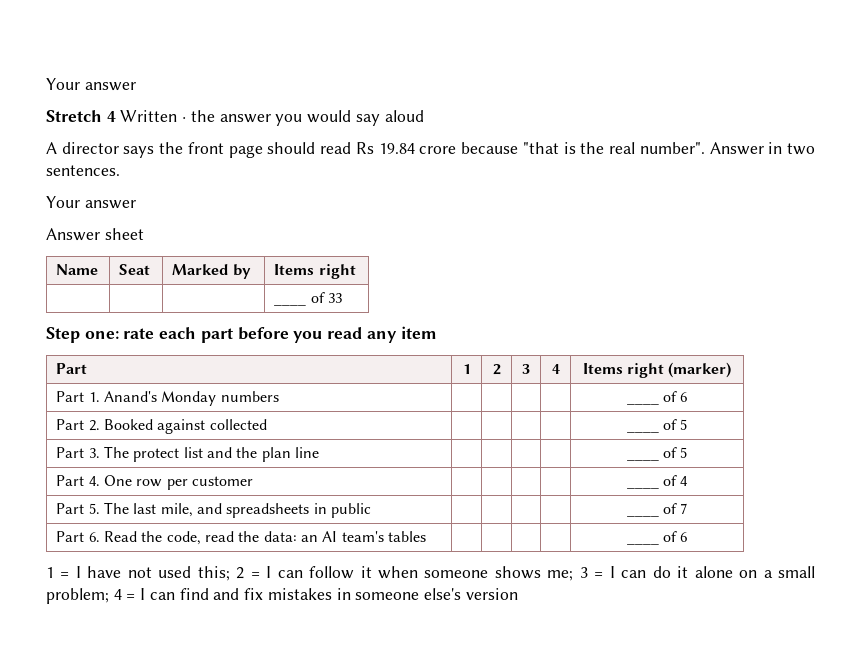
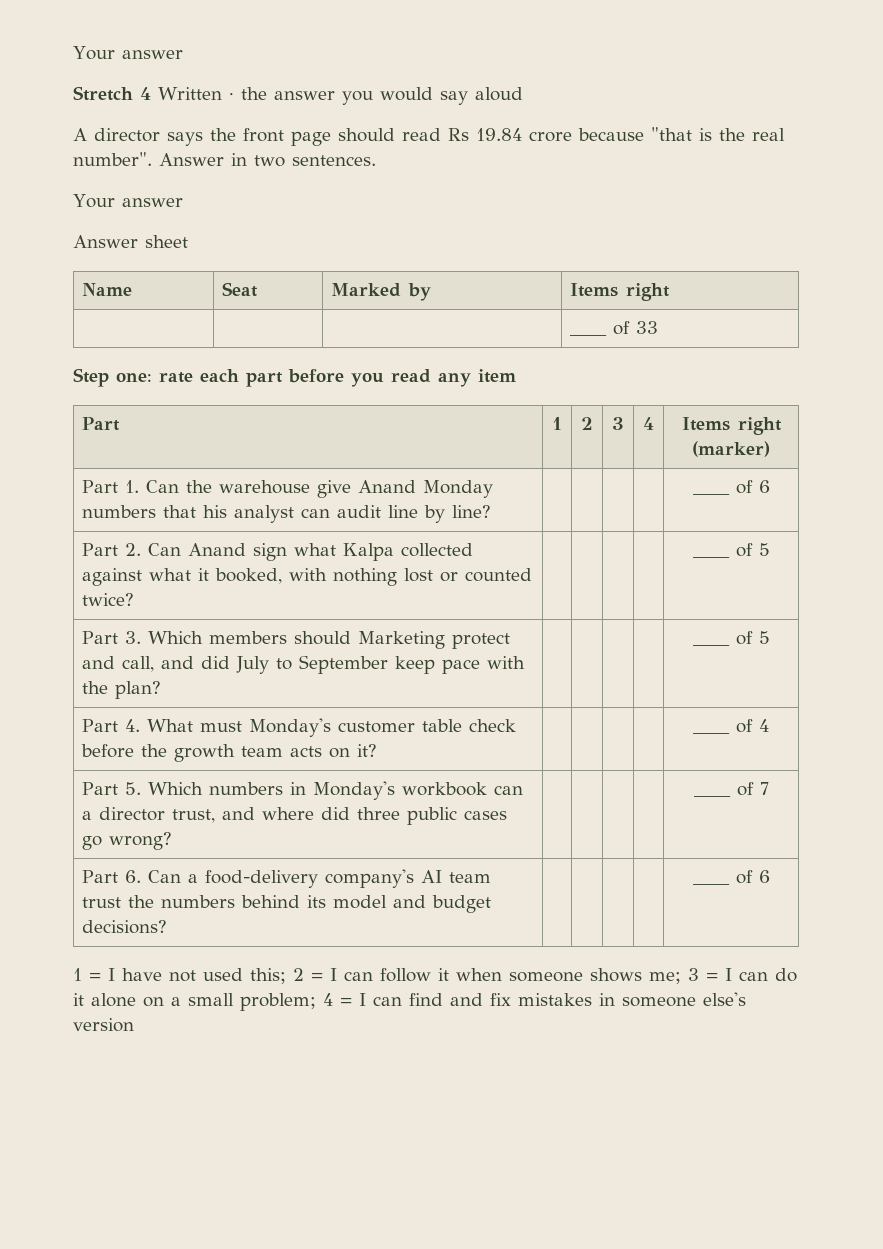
- Part 1. Anand's Monday numbers | | | | | ____ of 6
+ Part 1. Can the warehouse give Anand Monday numbers that his analyst can audit line by line? | | | | | ____ of 6
- Part 2. Booked against collected | | | | | ____ of 5
+ Part 2. Can Anand sign what Kalpa collected against what it booked, with nothing lost or counted twice? | | | | | ____ of 5
- Part 3. The protect list and the plan line | | | | | ____ of 5
+ Part 3. Which members should Marketing protect and call, and did July to September keep pace with the plan? | | | | | ____ of 5
- Part 4. One row per customer | | | | | ____ of 4
+ Part 4. What must Monday's customer table check before the growth team acts on it? | | | | | ____ of 4
- Part 5. The last mile, and spreadsheets in public | | | | | ____ of 7
+ Part 5. Which numbers in Monday's workbook can a director trust, and where did three public cases go wrong? | | | | | ____ of 7
- Part 6. Read the code, read the data: an AI team's tables | | | | | ____ of 6
+ Part 6. Can a food-delivery company's AI team trust the numbers behind its model and budget decisions? | | | | | ____ of 6

